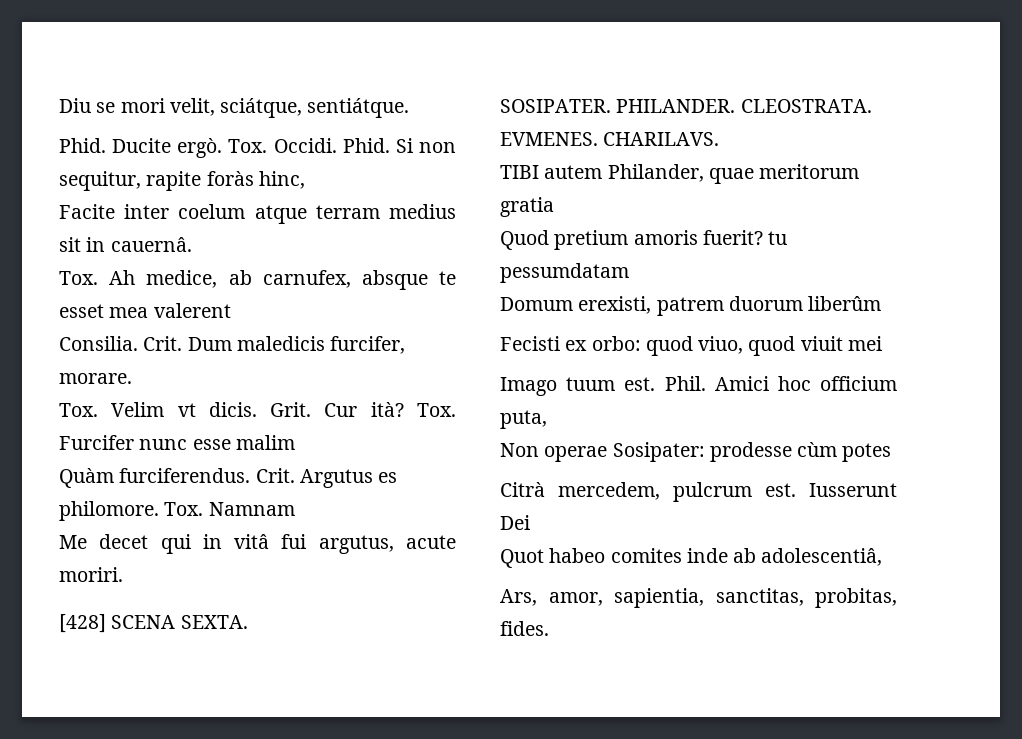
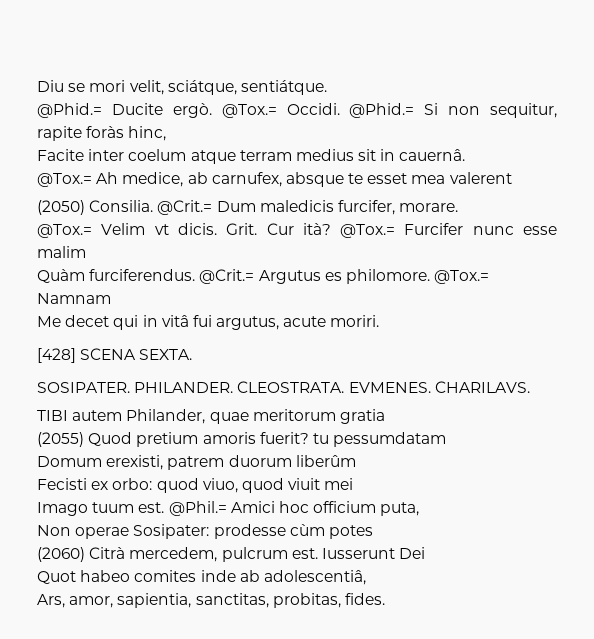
- Phid. Ducite ergò.
+ @Phid.= Ducite ergò.
- Tox. Occidi. Phid. Si non sequitur, rapite foràs hinc,
+ @Tox.= Occidi. @Phid.= Si non sequitur, rapite foràs hinc,
- Tox. Ah medice, ab carnufex, absque te esset mea valerent
+ @Tox.= Ah medice, ab carnufex, absque te esset mea valerent
- Consilia. Crit. Dum maledicis furcifer, morare.
+ (2050) Consilia. @Crit.= Dum maledicis furcifer, morare.
- Tox. Velim vt dicis.
+ @Tox.= Velim vt dicis.
- Tox. Furcifer nunc esse malim
+ @Tox.= Furcifer nunc esse malim
- Crit. Argutus es philomore.
+ @Crit.= Argutus es philomore.
- Tox. Namnam
+ @Tox.= Namnam
- Quod pretium amoris fuerit? tu pessumdatam
+ (2055) Quod pretium amoris fuerit? tu pessumdatam
- Phil. Amici hoc officium puta,
+ @Phil.= Amici hoc officium puta,
- Citrà mercedem, pulcrum est.
+ (2060) Citrà mercedem, pulcrum est.

